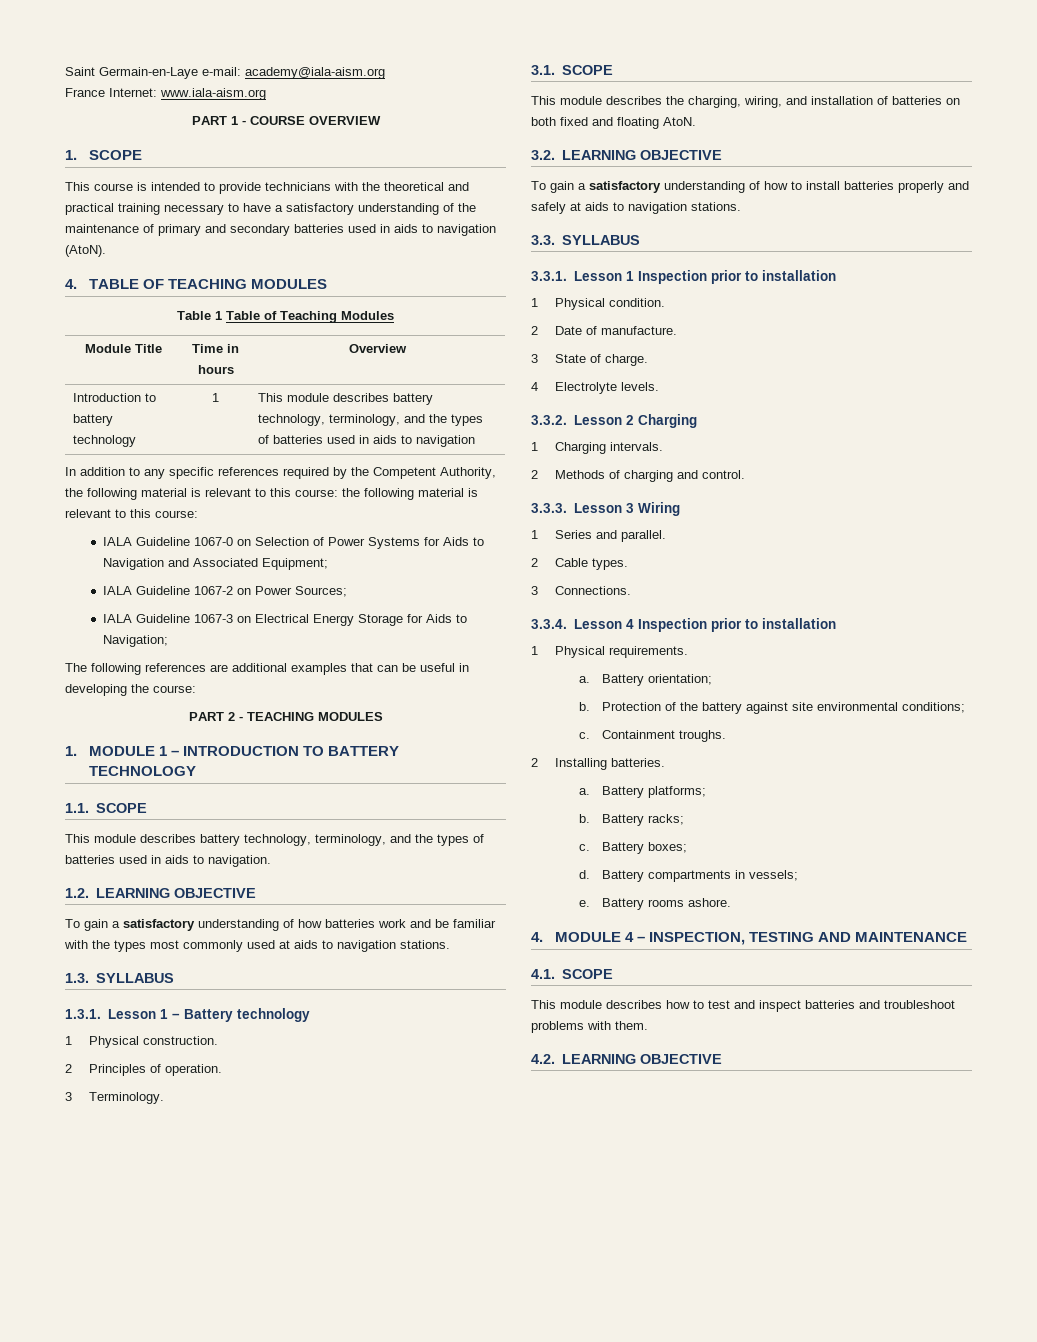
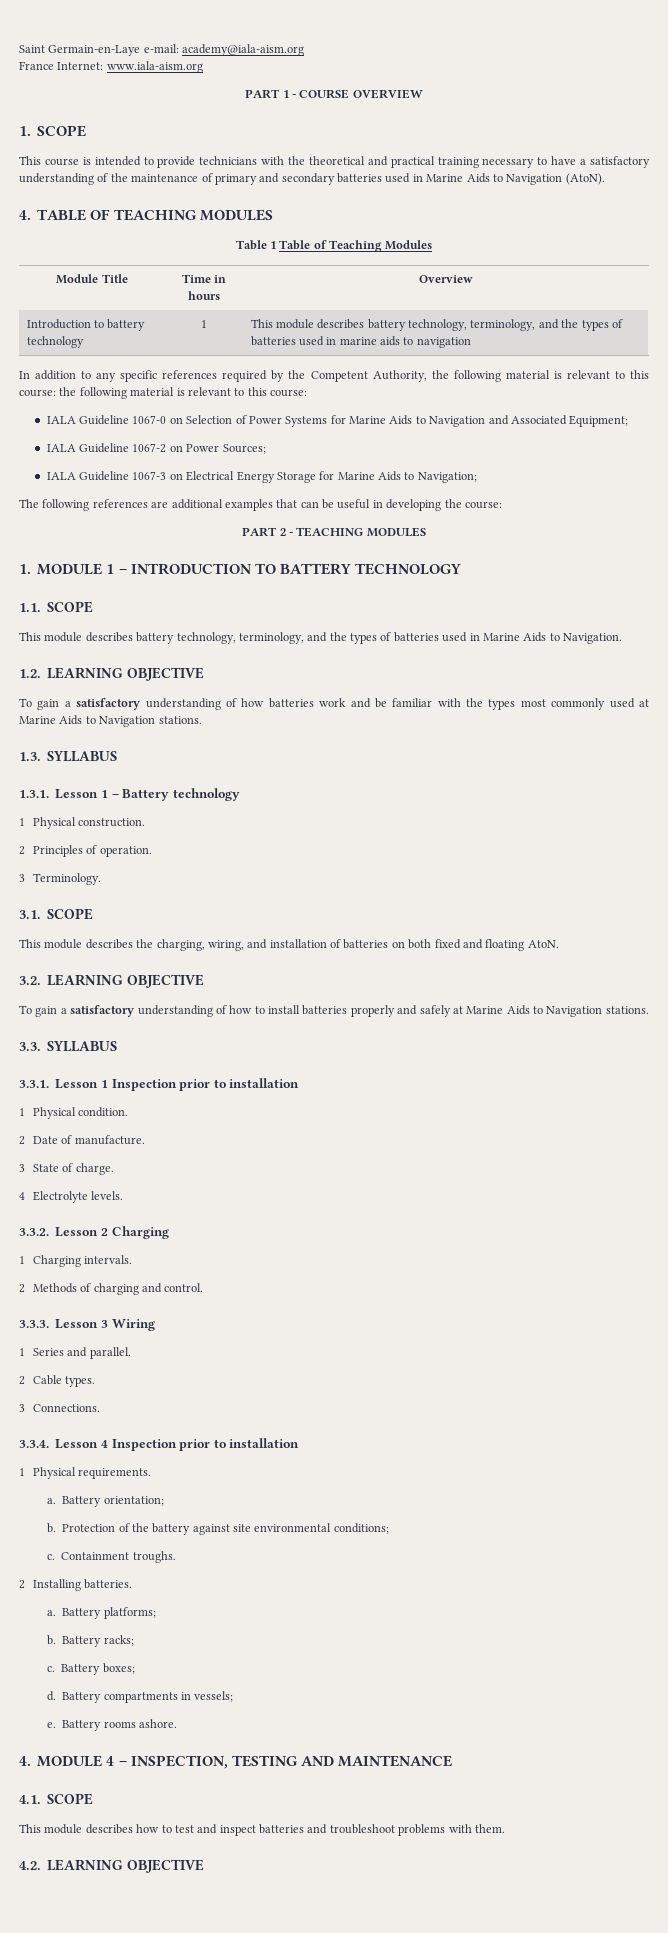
- This course is intended to provide technicians with the theoretical and practical training necessary to have a satisfactory understanding of the maintenance of primary and secondary batteries used in aids to navigation (AtoN).
+ This course is intended to provide technicians with the theoretical and practical training necessary to have a satisfactory understanding of the maintenance of primary and secondary batteries used in Marine Aids to Navigation (AtoN).
- Introduction to battery technology | 1 | This module describes battery technology, terminology, and the types of batteries used in aids to navigation
+ Introduction to battery technology | 1 | This module describes battery technology, terminology, and the types of batteries used in marine aids to navigation
- IALA Guideline 1067-0 on Selection of Power Systems for Aids to Navigation and Associated Equipment;
+ IALA Guideline 1067-0 on Selection of Power Systems for Marine Aids to Navigation and Associated Equipment;
- IALA Guideline 1067-3 on Electrical Energy Storage for Aids to Navigation;
+ IALA Guideline 1067-3 on Electrical Energy Storage for Marine Aids to Navigation;
- This module describes battery technology, terminology, and the types of batteries used in aids to navigation.
+ This module describes battery technology, terminology, and the types of batteries used in Marine Aids to Navigation.
- To gain a satisfactory understanding of how batteries work and be familiar with the types most commonly used at aids to navigation stations.
+ To gain a satisfactory understanding of how batteries work and be familiar with the types most commonly used at Marine Aids to Navigation stations.
- To gain a satisfactory understanding of how to install batteries properly and safely at aids to navigation stations.
+ To gain a satisfactory understanding of how to install batteries properly and safely at Marine Aids to Navigation stations.

